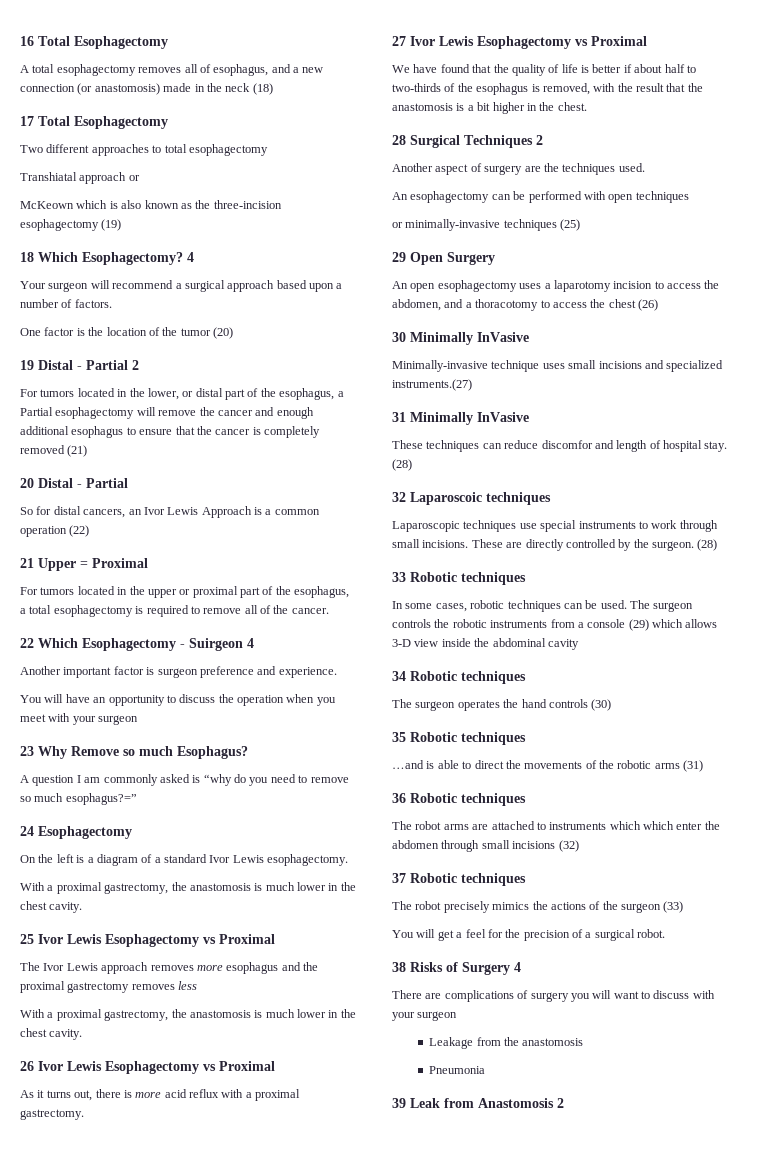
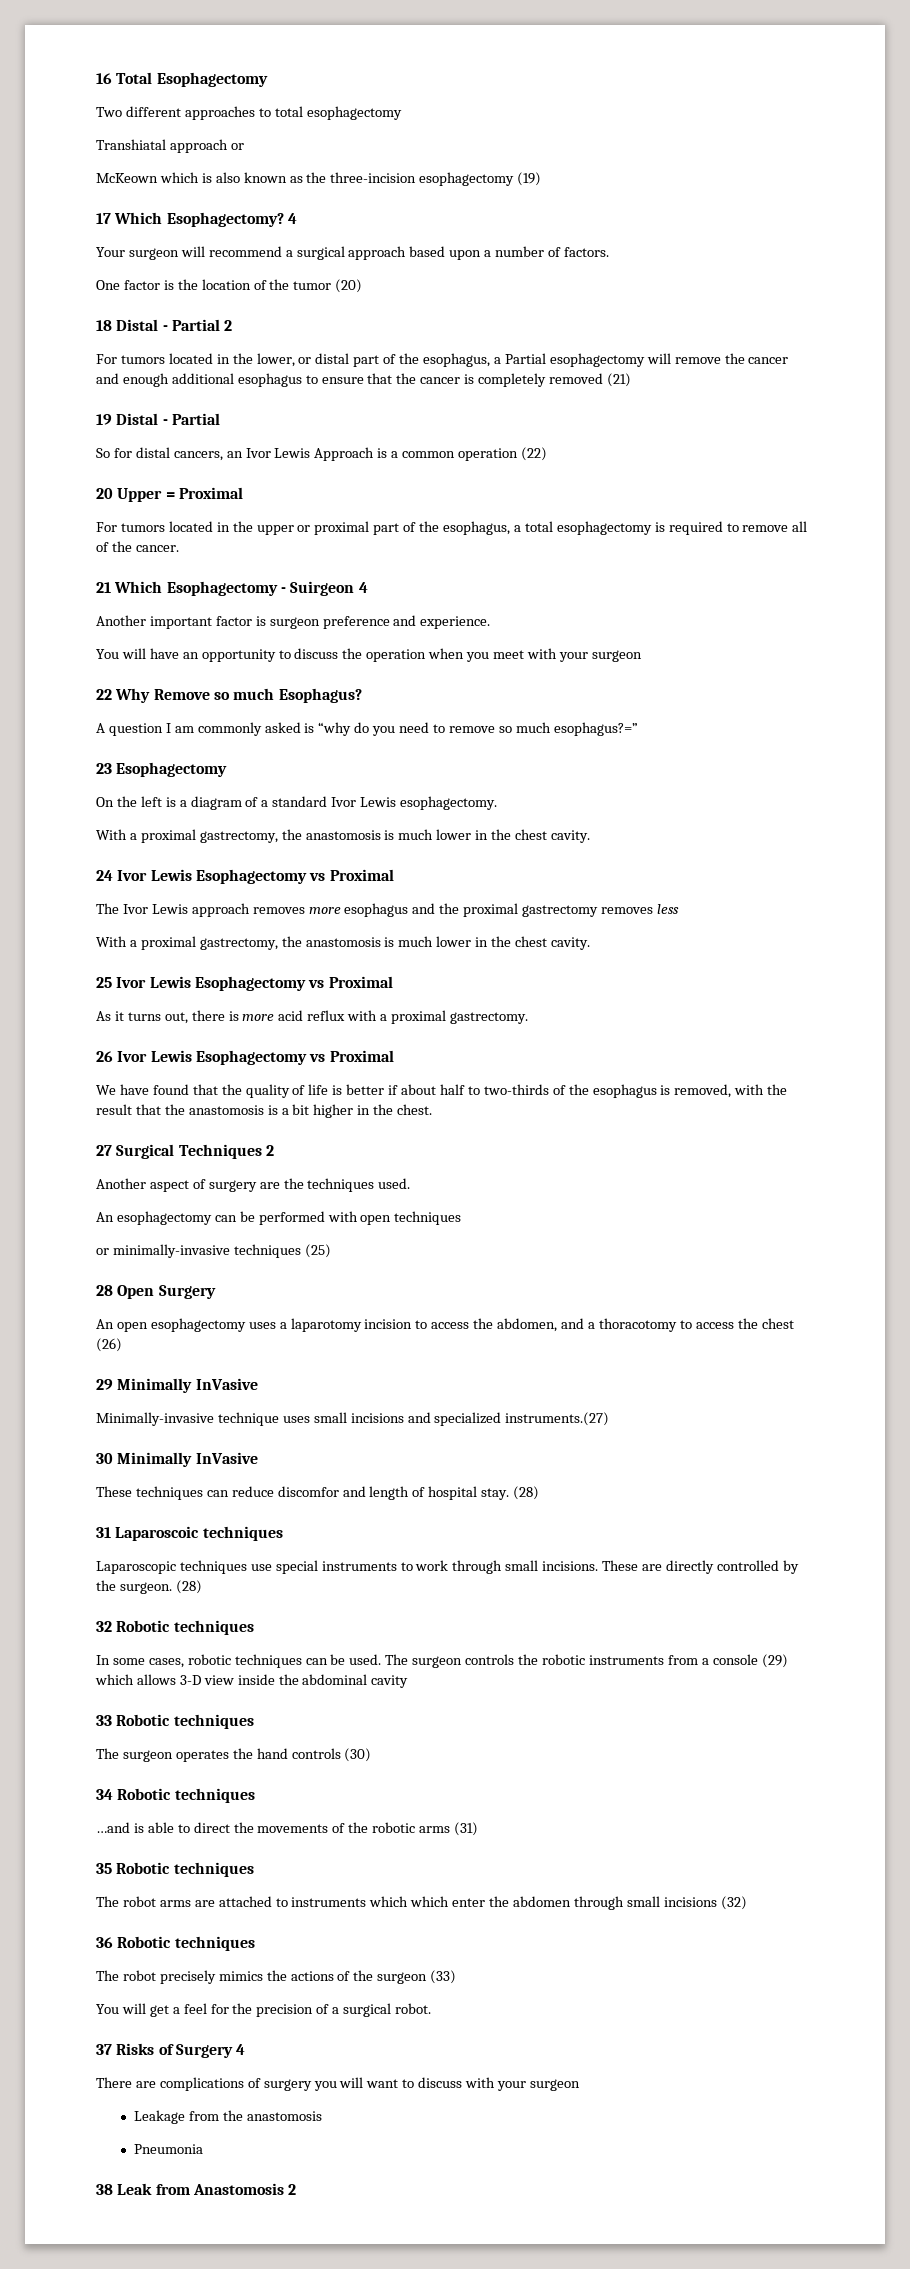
- A total esophagectomy removes all of esophagus, and a new connection (or anastomosis) made in the neck (18)
- 17 Total Esophagectomy
- 18 Which Esophagectomy?
+ 17 Which Esophagectomy?
- 19 Distal - Partial 2
+ 18 Distal - Partial 2
- 20 Distal - Partial
+ 19 Distal - Partial
- 21 Upper = Proximal
+ 20 Upper = Proximal
- 22 Which Esophagectomy - Suirgeon 4
+ 21 Which Esophagectomy - Suirgeon 4
- 23 Why Remove so much Esophagus?
+ 22 Why Remove so much Esophagus?
- 24 Esophagectomy
+ 23 Esophagectomy
- 25 Ivor Lewis Esophagectomy vs Proximal
+ 24 Ivor Lewis Esophagectomy vs Proximal
- 26 Ivor Lewis Esophagectomy vs Proximal
+ 25 Ivor Lewis Esophagectomy vs Proximal
- 27 Ivor Lewis Esophagectomy vs Proximal
+ 26 Ivor Lewis Esophagectomy vs Proximal
- 28 Surgical Techniques 2
+ 27 Surgical Techniques 2
- 29 Open Surgery
+ 28 Open Surgery
- 30 Minimally InVasive
+ 29 Minimally InVasive
- 31 Minimally InVasive
+ 30 Minimally InVasive
- 32 Laparoscoic techniques
+ 31 Laparoscoic techniques
- 33 Robotic techniques
+ 32 Robotic techniques
- 34 Robotic techniques
+ 33 Robotic techniques
- 35 Robotic techniques
+ 34 Robotic techniques
- 36 Robotic techniques
+ 35 Robotic techniques
- 37 Robotic techniques
+ 36 Robotic techniques
- 38 Risks of Surgery 4
+ 37 Risks of Surgery 4
- 39 Leak from Anastomosis 2
+ 38 Leak from Anastomosis 2

